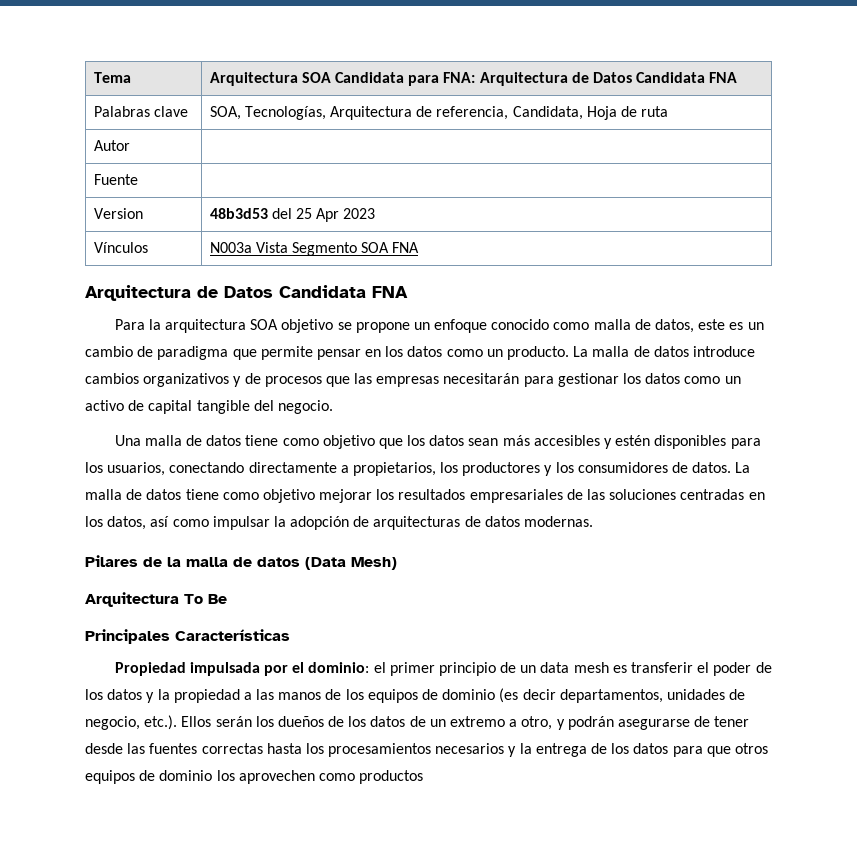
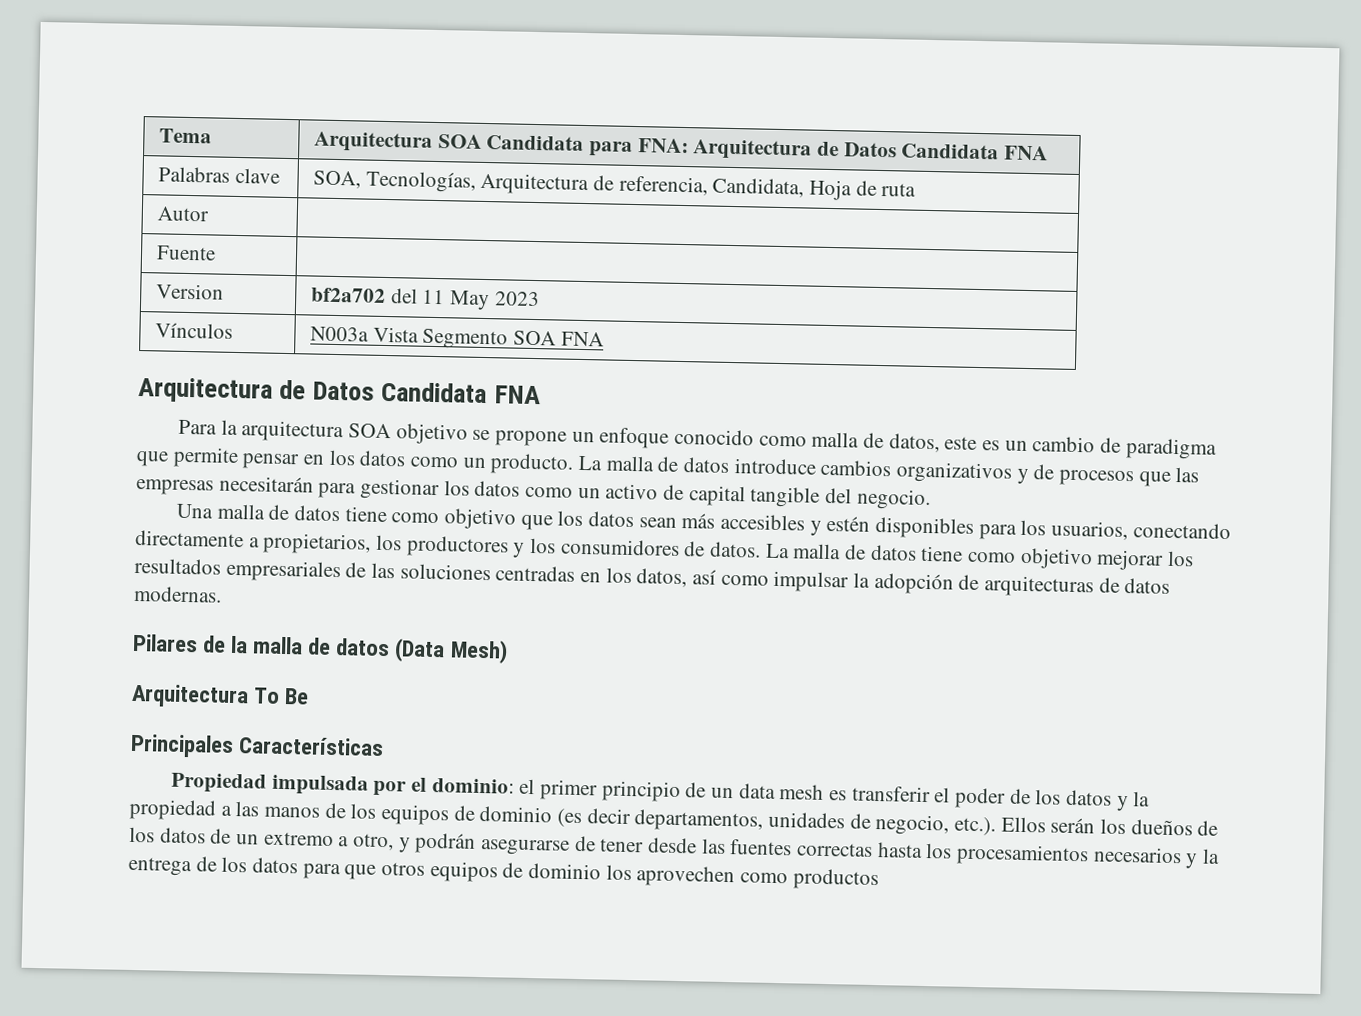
- Version | 48b3d53 del 25 Apr 2023
+ Version | bf2a702 del 11 May 2023

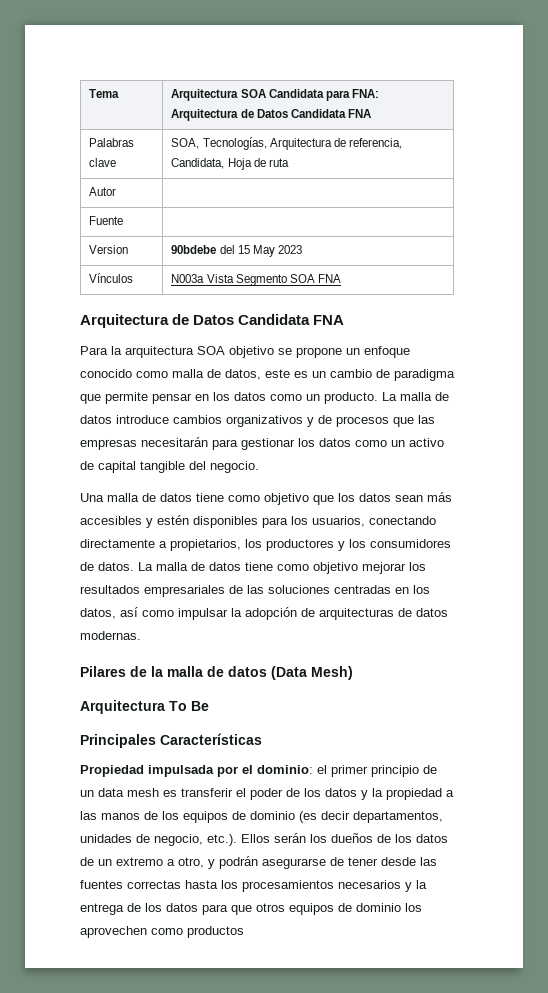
- Version | bf2a702 del 11 May 2023
+ Version | 90bdebe del 15 May 2023

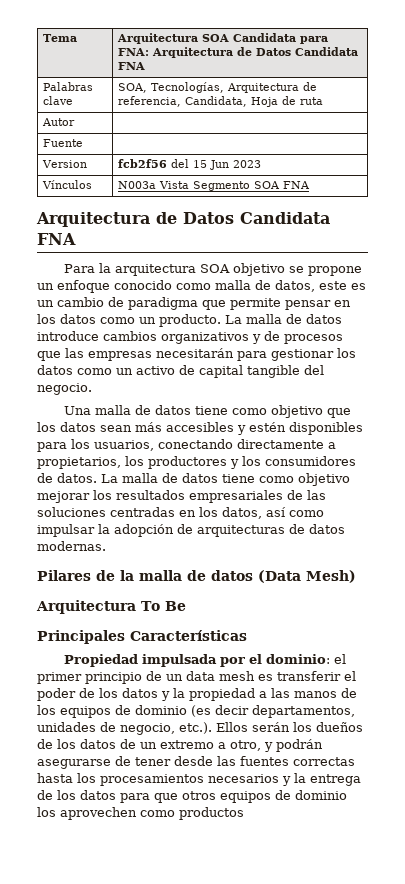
- Version | 90bdebe del 15 May 2023
+ Version | fcb2f56 del 15 Jun 2023

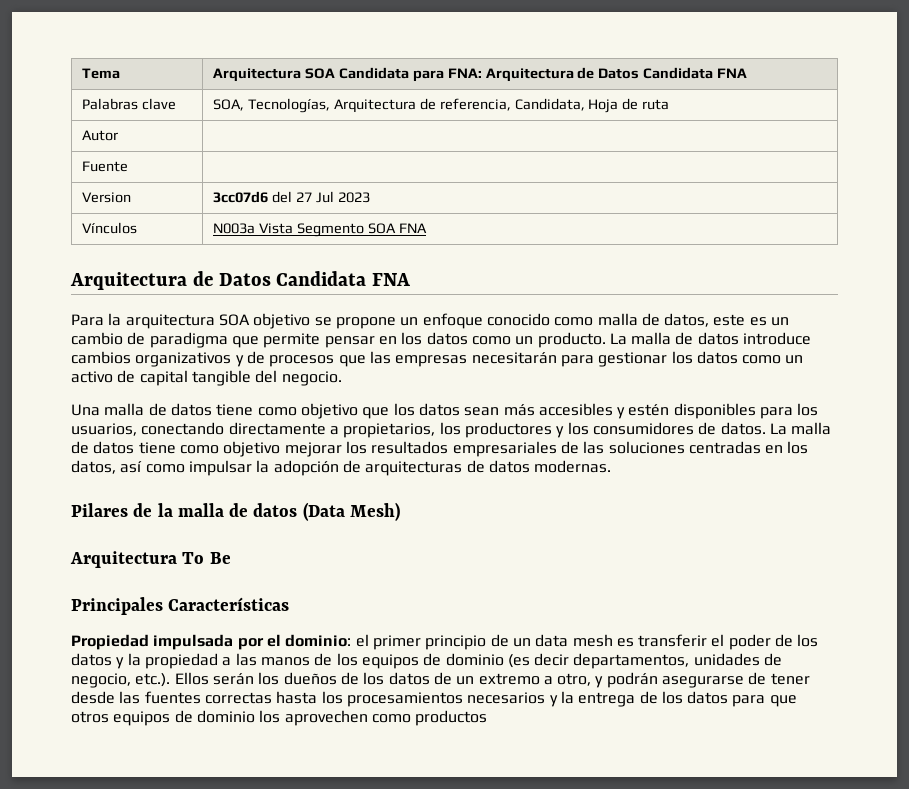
- Version | fcb2f56 del 15 Jun 2023
+ Version | 3cc07d6 del 27 Jul 2023

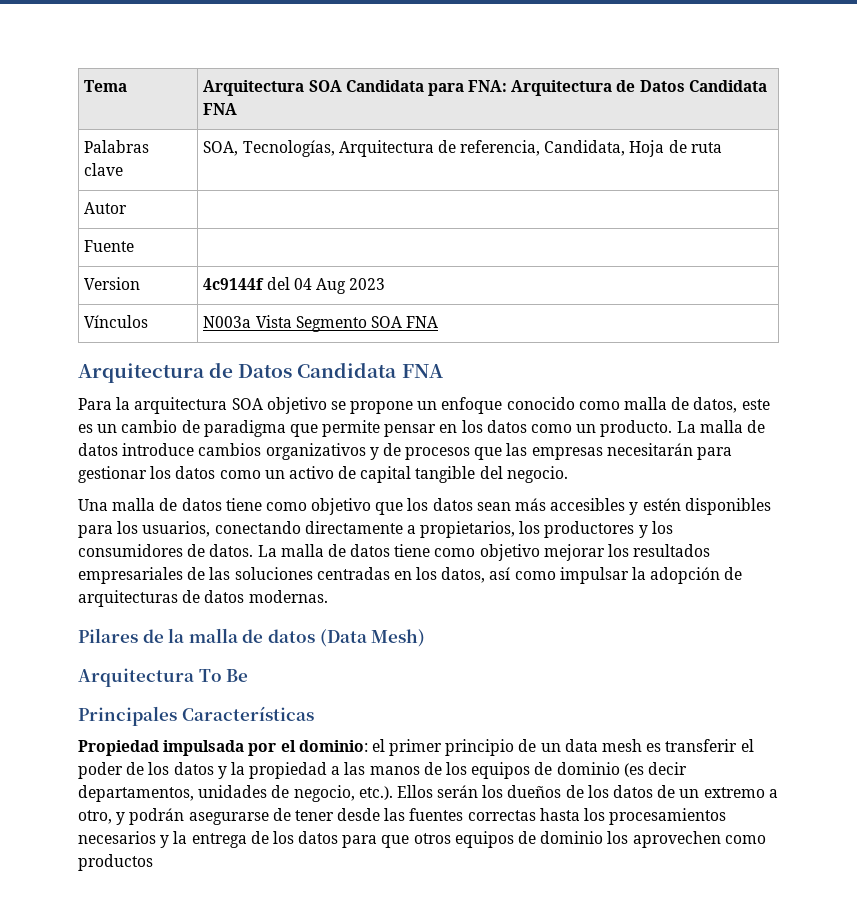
- Version | 3cc07d6 del 27 Jul 2023
+ Version | 4c9144f del 04 Aug 2023

